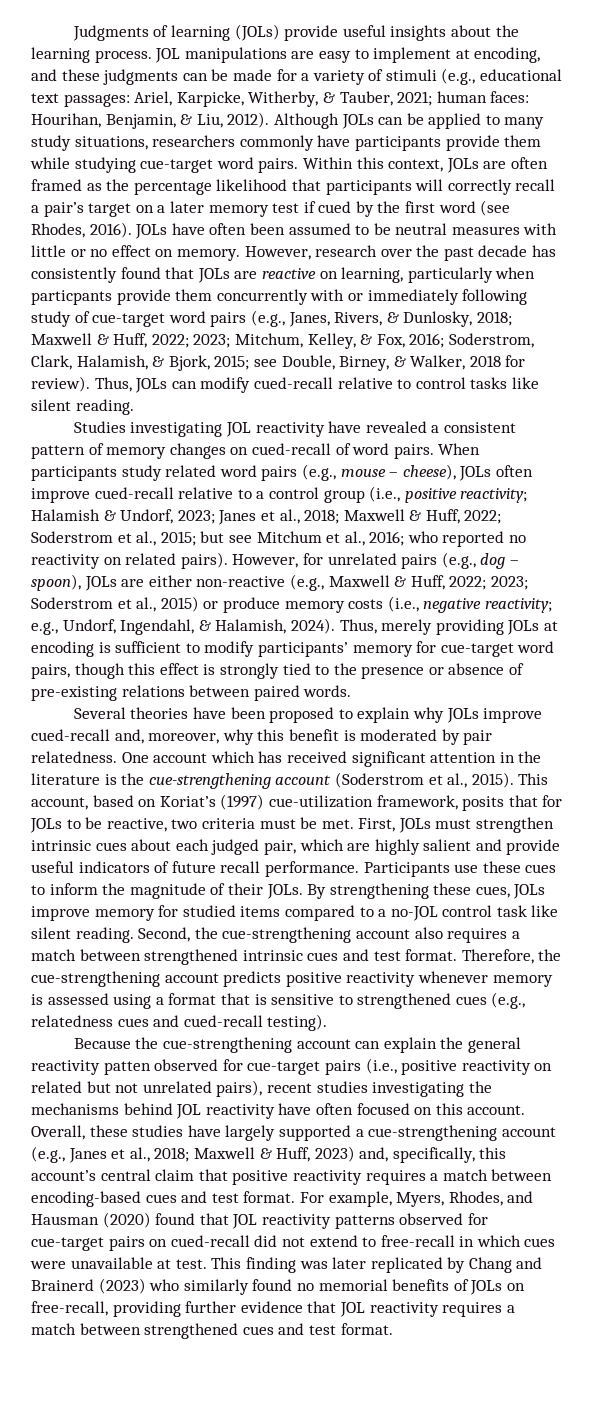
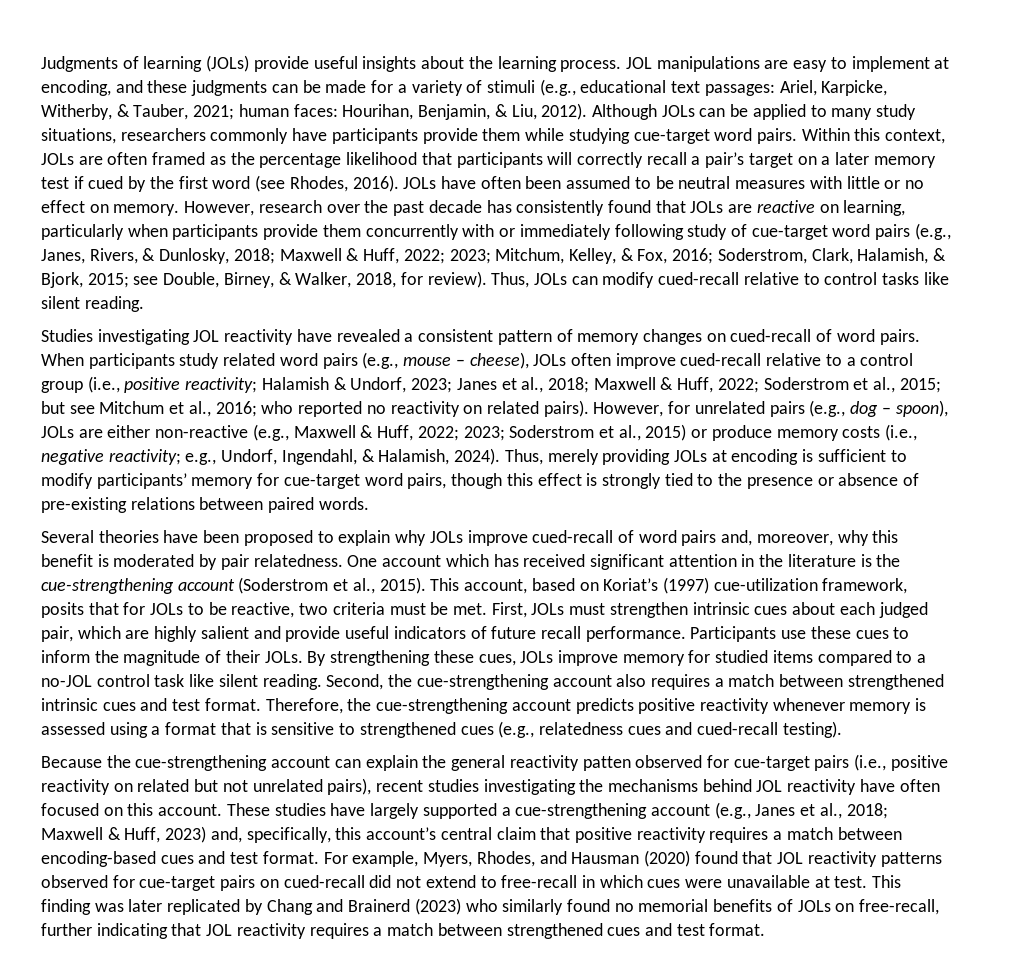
- However, research over the past decade has consistently found that JOLs are reactive on learning, particularly when particpants provide them concurrently with or immediately following study of cue-target word pairs (e.g., Janes, Rivers, & Dunlosky, 2018; Maxwell & Huff, 2022; 2023; Mitchum, Kelley, & Fox, 2016; Soderstrom, Clark, Halamish, & Bjork, 2015; see Double, Birney, & Walker, 2018 for review).
+ However, research over the past decade has consistently found that JOLs are reactive on learning, particularly when participants provide them concurrently with or immediately following study of cue-target word pairs (e.g., Janes, Rivers, & Dunlosky, 2018; Maxwell & Huff, 2022; 2023; Mitchum, Kelley, & Fox, 2016; Soderstrom, Clark, Halamish, & Bjork, 2015; see Double, Birney, & Walker, 2018, for review).
- Several theories have been proposed to explain why JOLs improve cued-recall and, moreover, why this benefit is moderated by pair relatedness.
+ Several theories have been proposed to explain why JOLs improve cued-recall of word pairs and, moreover, why this benefit is moderated by pair relatedness.
- Overall, these studies have largely supported a cue-strengthening account (e.g., Janes et al., 2018; Maxwell & Huff, 2023) and, specifically, this account’s central claim that positive reactivity requires a match between encoding-based cues and test format.
+ These studies have largely supported a cue-strengthening account (e.g., Janes et al., 2018; Maxwell & Huff, 2023) and, specifically, this account’s central claim that positive reactivity requires a match between encoding-based cues and test format.
- This finding was later replicated by Chang and Brainerd (2023) who similarly found no memorial benefits of JOLs on free-recall, providing further evidence that JOL reactivity requires a match between strengthened cues and test format.
+ This finding was later replicated by Chang and Brainerd (2023) who similarly found no memorial benefits of JOLs on free-recall, further indicating that JOL reactivity requires a match between strengthened cues and test format.

